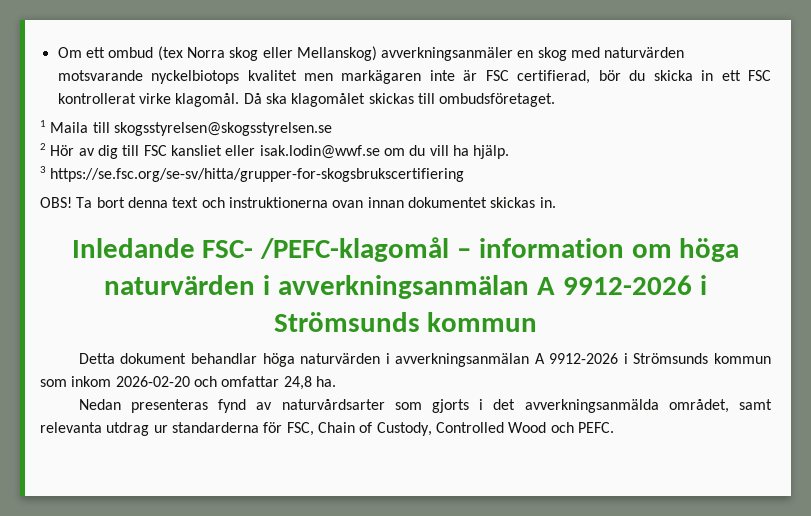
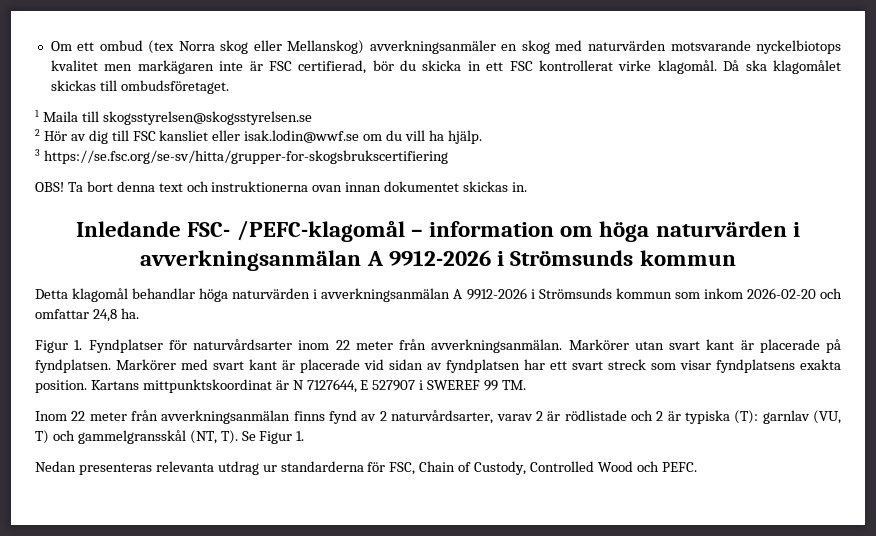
- Detta dokument behandlar höga naturvärden i avverkningsanmälan A 9912-2026 i Strömsunds kommun som inkom 2026-02-20 och omfattar 24,8 ha.
+ Detta klagomål behandlar höga naturvärden i avverkningsanmälan A 9912-2026 i Strömsunds kommun som inkom 2026-02-20 och omfattar 24,8 ha.
- Nedan presenteras fynd av naturvårdsarter som gjorts i det avverkningsanmälda området, samt relevanta utdrag ur standarderna för FSC, Chain of Custody, Controlled Wood och PEFC.
+ Figur 1. Fyndplatser för naturvårdsarter inom 22 meter från avverkningsanmälan. Markörer utan svart kant är placerade på fyndplatsen. Markörer med svart kant är placerade vid sidan av fyndplatsen har ett svart streck som visar fyndplatsens exakta position. Kartans mittpunktskoordinat är N 7127644, E 527907 i SWEREF 99 TM.
+ Inom 22 meter från avverkningsanmälan finns fynd av 2 naturvårdsarter, varav 2 är rödlistade och 2 är typiska (T): garnlav (VU, T) och gammelgransskål (NT, T). Se Figur 1.
+ Nedan presenteras relevanta utdrag ur standarderna för FSC, Chain of Custody, Controlled Wood och PEFC.

